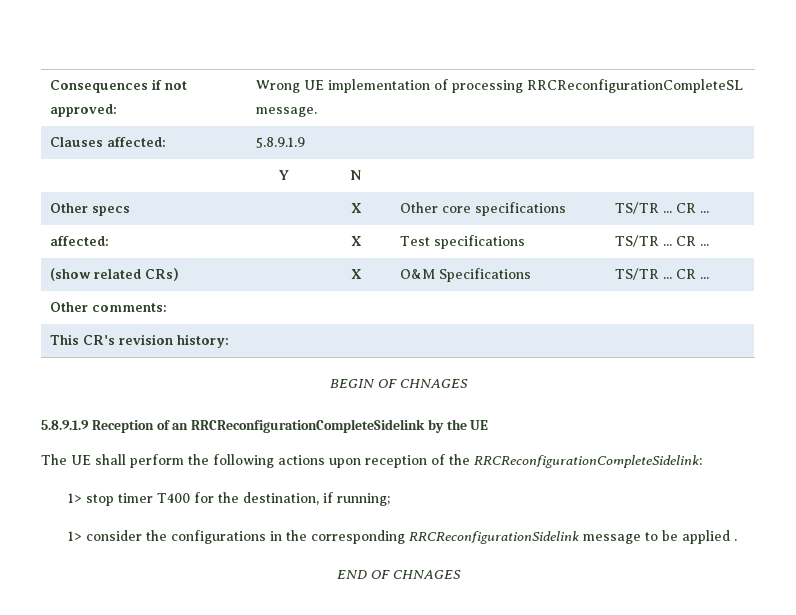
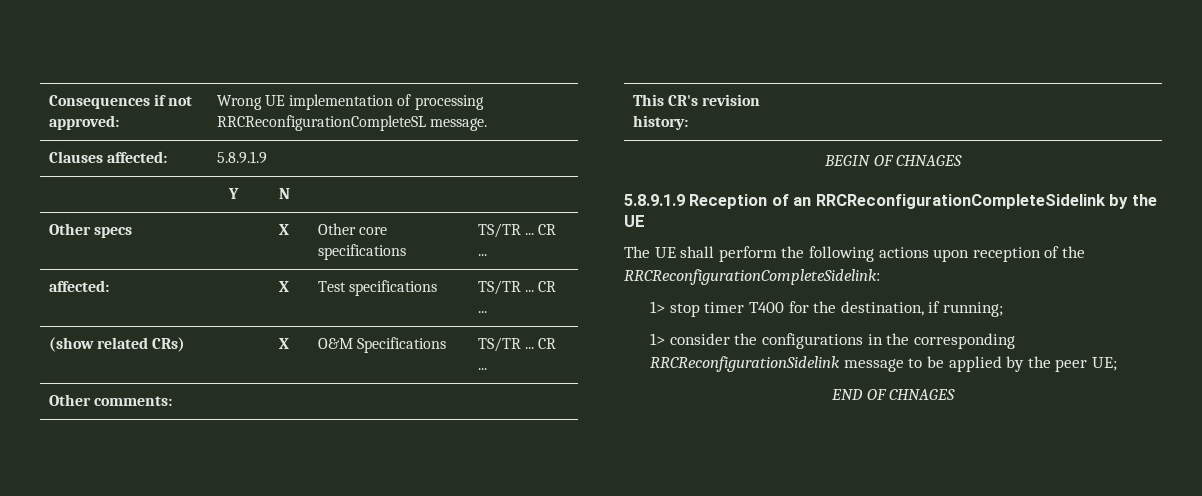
- 1> consider the configurations in the corresponding RRCReconfigurationSidelink message to be applied .
+ 1> consider the configurations in the corresponding RRCReconfigurationSidelink message to be applied by the peer UE;

